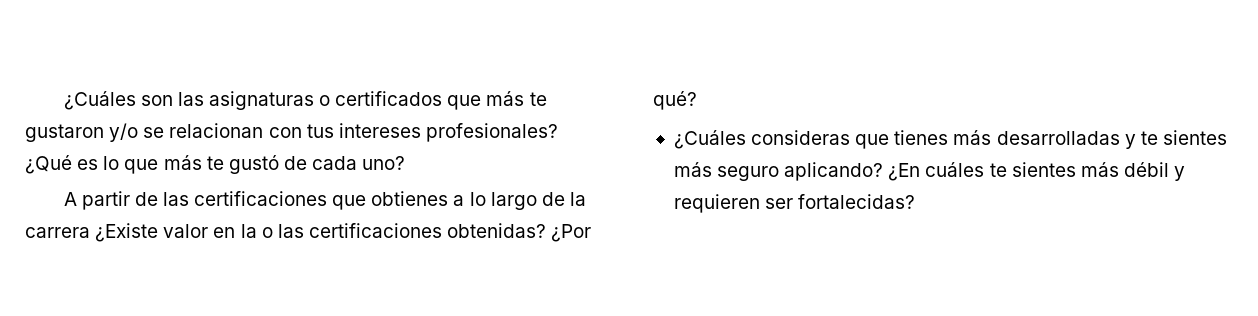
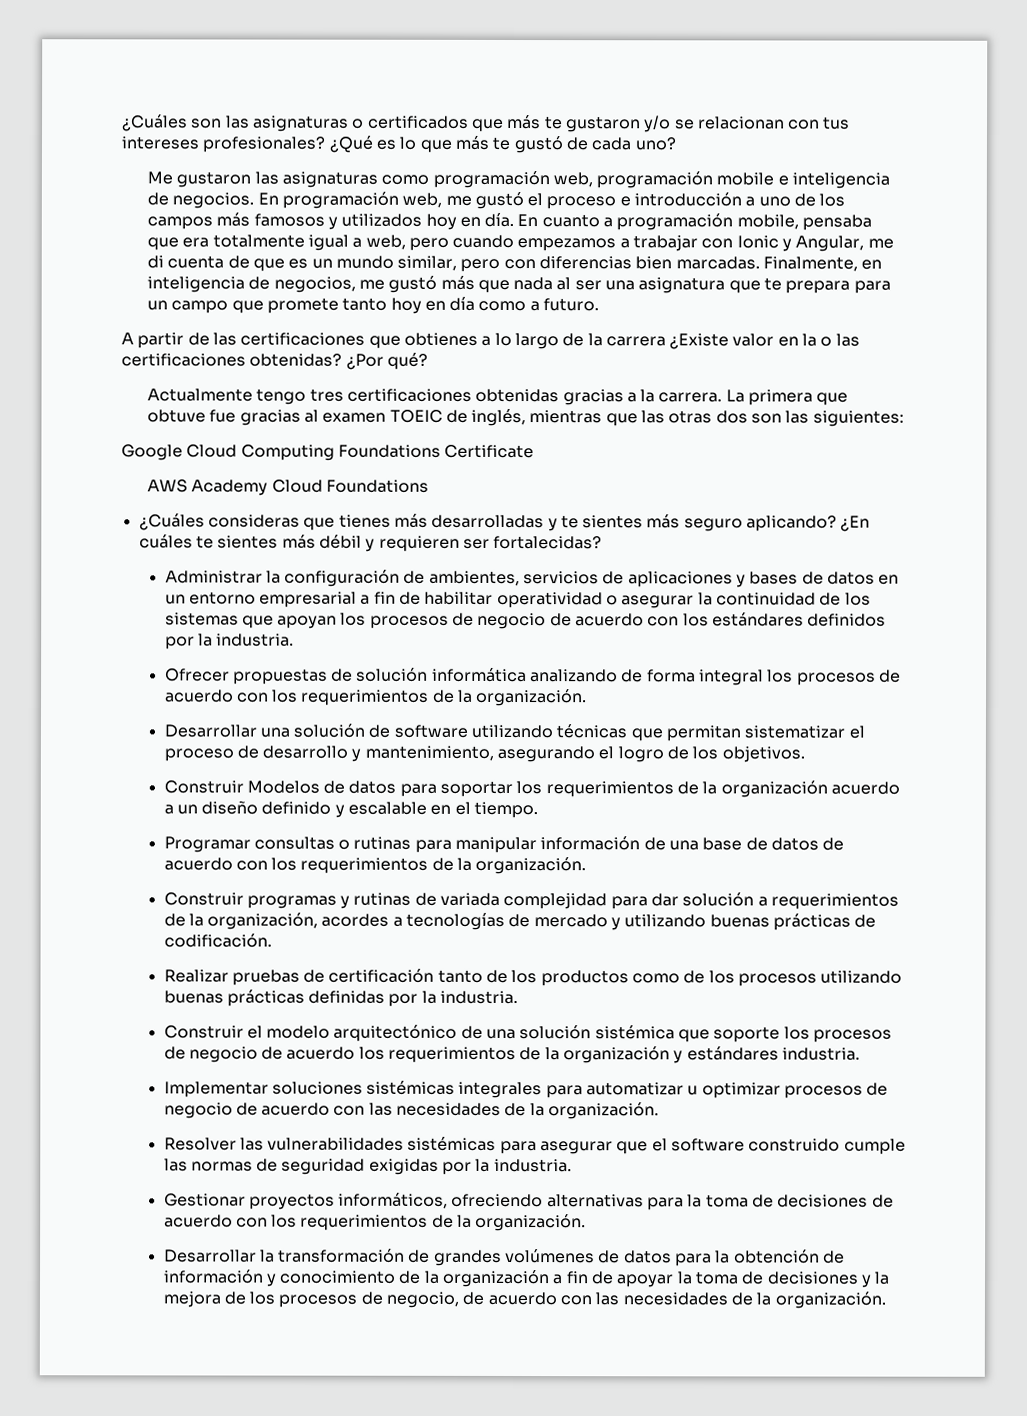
+ Me gustaron las asignaturas como programación web, programación mobile e inteligencia de negocios. En programación web, me gustó el proceso e introducción a uno de los campos más famosos y utilizados hoy en día. En cuanto a programación mobile, pensaba que era totalmente igual a web, pero cuando empezamos a trabajar con Ionic y Angular, me di cuenta de que es un mundo similar, pero con diferencias bien marcadas. Finalmente, en inteligencia de negocios, me gustó más que nada al ser una asignatura que te prepara para un campo que promete tanto hoy en día como a futuro.
+ Actualmente tengo tres certificaciones obtenidas gracias a la carrera. La primera que obtuve fue gracias al examen TOEIC de inglés, mientras que las otras dos son las siguientes:
+ Google Cloud Computing Foundations Certificate
+ AWS Academy Cloud Foundations
+ Administrar la configuración de ambientes, servicios de aplicaciones y bases de datos en un entorno empresarial a fin de habilitar operatividad o asegurar la continuidad de los sistemas que apoyan los procesos de negocio de acuerdo con los estándares definidos por la industria.
+ Ofrecer propuestas de solución informática analizando de forma integral los procesos de acuerdo con los requerimientos de la organización.
+ Desarrollar una solución de software utilizando técnicas que permitan sistematizar el proceso de desarrollo y mantenimiento, asegurando el logro de los objetivos.
+ Construir Modelos de datos para soportar los requerimientos de la organización acuerdo a un diseño definido y escalable en el tiempo.
+ Programar consultas o rutinas para manipular información de una base de datos de acuerdo con los requerimientos de la organización.
+ Construir programas y rutinas de variada complejidad para dar solución a requerimientos de la organización, acordes a tecnologías de mercado y utilizando buenas prácticas de codificación.
+ Realizar pruebas de certificación tanto de los productos como de los procesos utilizando buenas prácticas definidas por la industria.
+ Construir el modelo arquitectónico de una solución sistémica que soporte los procesos de negocio de acuerdo los requerimientos de la organización y estándares industria.
+ Implementar soluciones sistémicas integrales para automatizar u optimizar procesos de negocio de acuerdo con las necesidades de la organización.
+ Resolver las vulnerabilidades sistémicas para asegurar que el software construido cumple las normas de seguridad exigidas por la industria.
+ Gestionar proyectos informáticos, ofreciendo alternativas para la toma de decisiones de acuerdo con los requerimientos de la organización.
+ Desarrollar la transformación de grandes volúmenes de datos para la obtención de información y conocimiento de la organización a fin de apoyar la toma de decisiones y la mejora de los procesos de negocio, de acuerdo con las necesidades de la organización.

